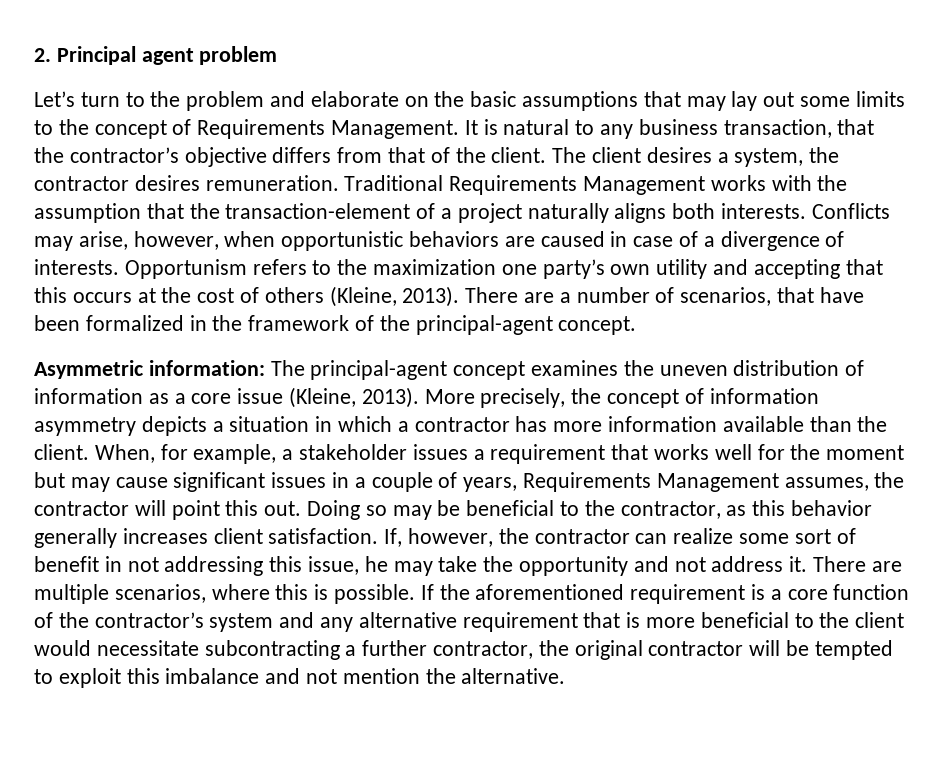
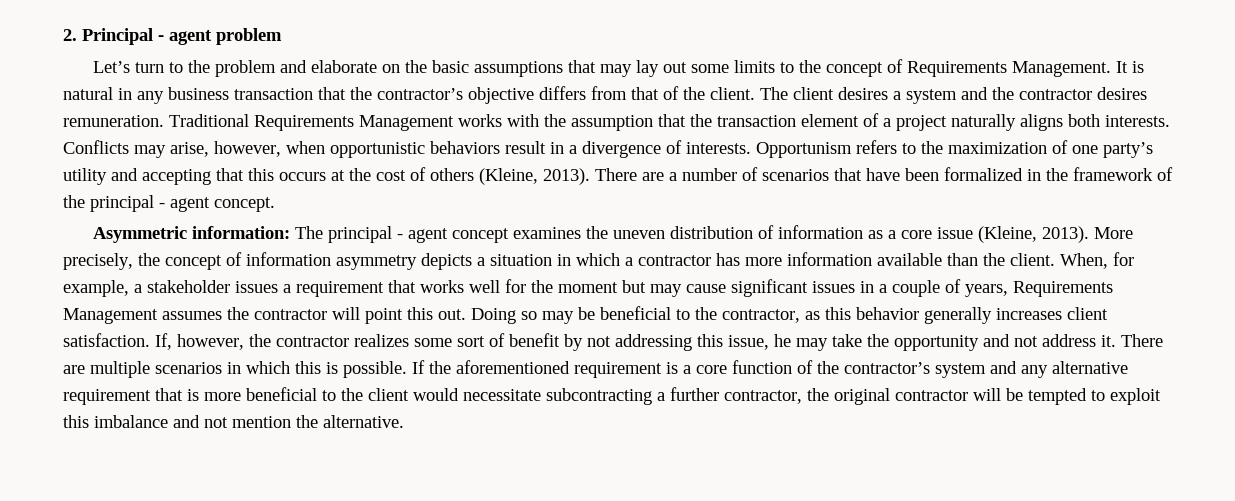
- 2. Principal agent problem
+ 2. Principal - agent problem
- It is natural to any business transaction, that the contractor’s objective differs from that of the client.
+ It is natural in any business transaction that the contractor’s objective differs from that of the client.
- The client desires a system, the contractor desires remuneration.
+ The client desires a system and the contractor desires remuneration.
- Traditional Requirements Management works with the assumption that the transaction-element of a project naturally aligns both interests.
+ Traditional Requirements Management works with the assumption that the transaction element of a project naturally aligns both interests.
- Conflicts may arise, however, when opportunistic behaviors are caused in case of a divergence of interests.
+ Conflicts may arise, however, when opportunistic behaviors result in a divergence of interests.
- Opportunism refers to the maximization one party’s own utility and accepting that this occurs at the cost of others (Kleine, 2013).
+ Opportunism refers to the maximization of one party’s utility and accepting that this occurs at the cost of others (Kleine, 2013).
- There are a number of scenarios, that have been formalized in the framework of the principal-agent concept.
+ There are a number of scenarios that have been formalized in the framework of the principal - agent concept.
- Asymmetric information: The principal-agent concept examines the uneven distribution of information as a core issue (Kleine, 2013).
+ Asymmetric information: The principal - agent concept examines the uneven distribution of information as a core issue (Kleine, 2013).
- When, for example, a stakeholder issues a requirement that works well for the moment but may cause significant issues in a couple of years, Requirements Management assumes, the contractor will point this out.
+ When, for example, a stakeholder issues a requirement that works well for the moment but may cause significant issues in a couple of years, Requirements Management assumes the contractor will point this out.
- If, however, the contractor can realize some sort of benefit in not addressing this issue, he may take the opportunity and not address it.
+ If, however, the contractor realizes some sort of benefit by not addressing this issue, he may take the opportunity and not address it.
- There are multiple scenarios, where this is possible.
+ There are multiple scenarios in which this is possible.

